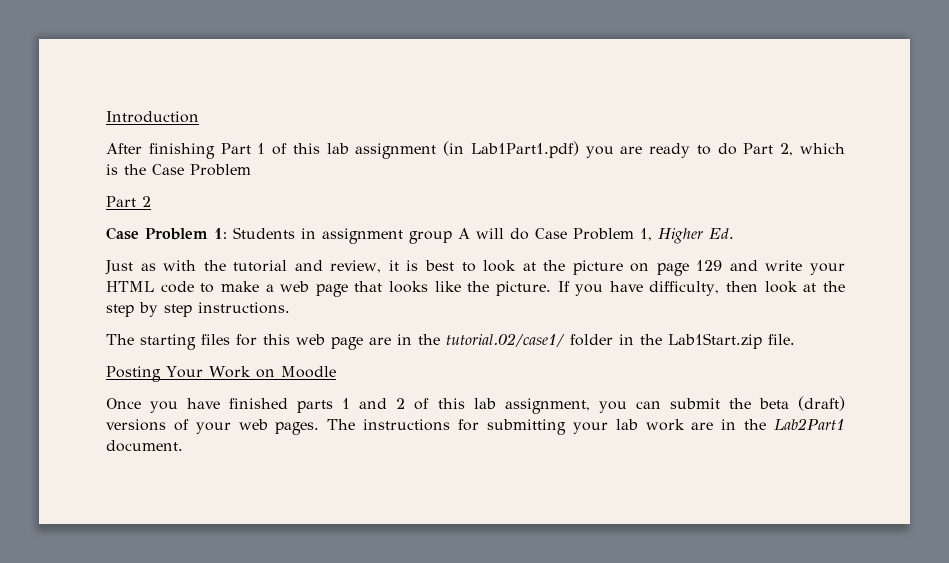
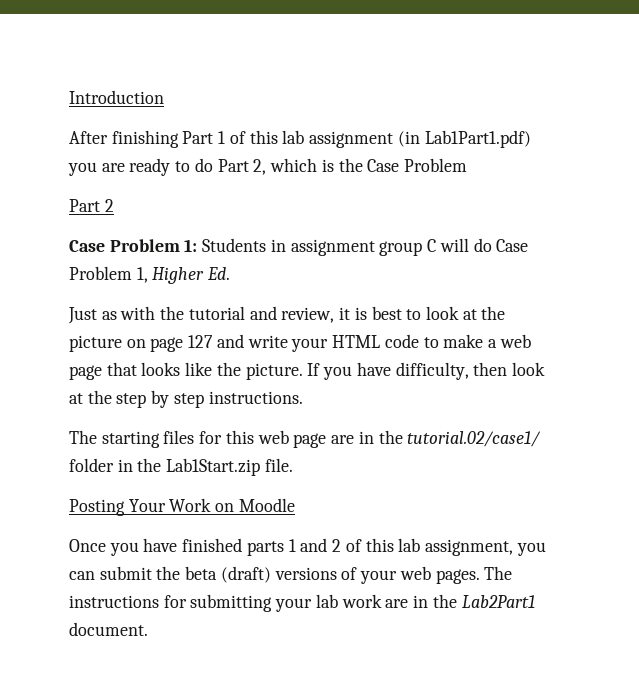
- Case Problem 1: Students in assignment group A will do Case Problem 1, Higher Ed.
+ Case Problem 1: Students in assignment group C will do Case Problem 1, Higher Ed.
- Just as with the tutorial and review, it is best to look at the picture on page 129 and write your HTML code to make a web page that looks like the picture.
+ Just as with the tutorial and review, it is best to look at the picture on page 127 and write your HTML code to make a web page that looks like the picture.

